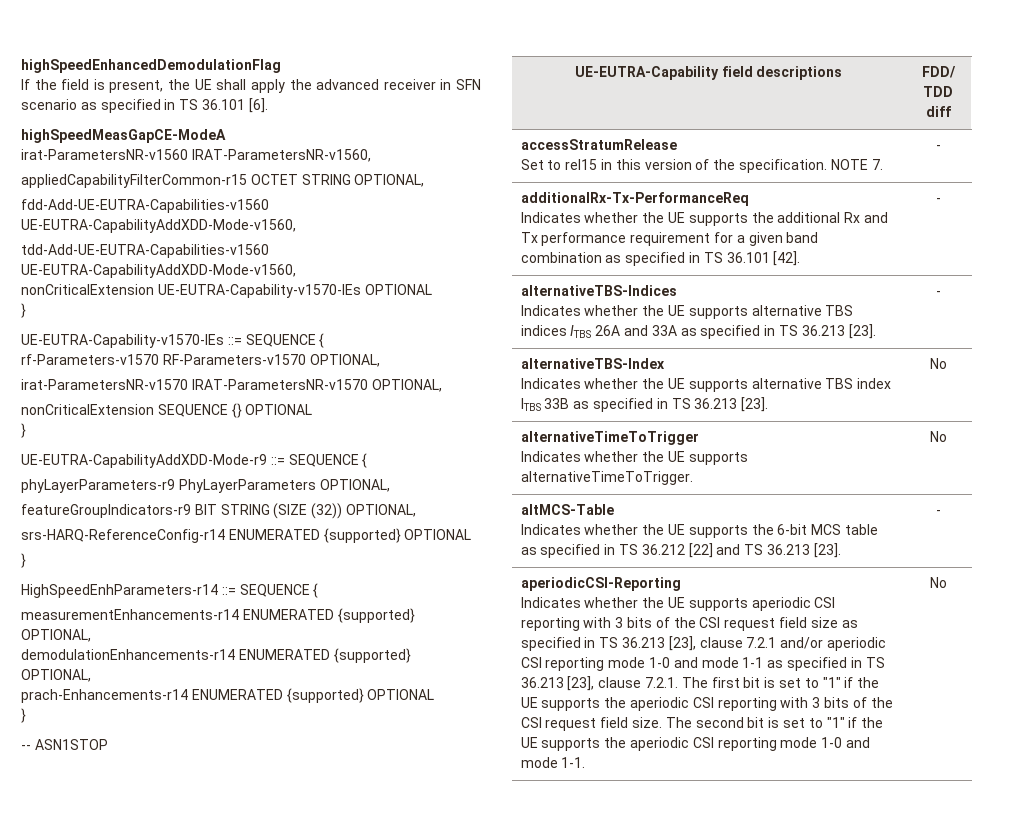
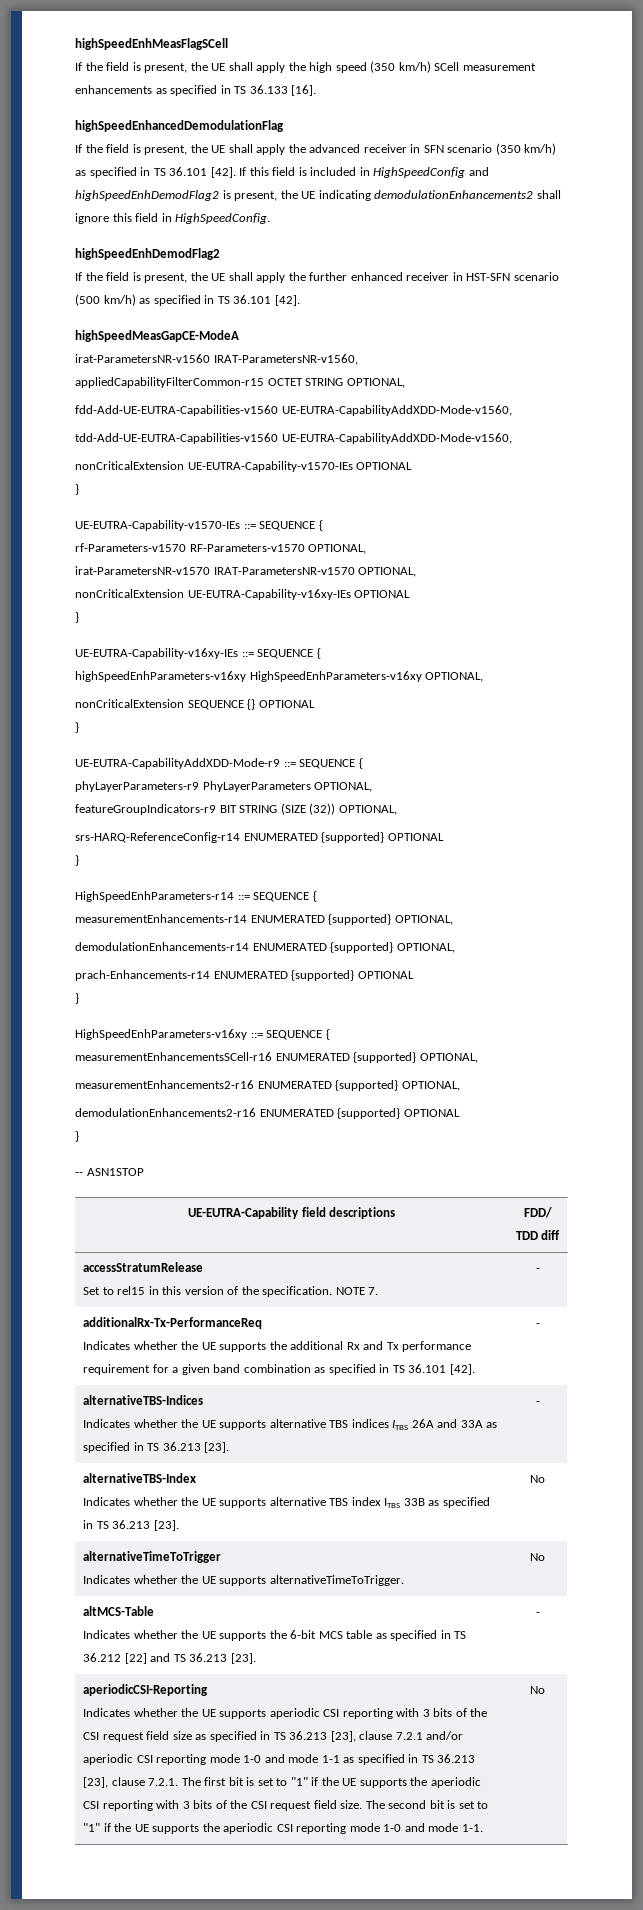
+ highSpeedEnhMeasFlagSCell
+ If the field is present, the UE shall apply the high speed (350 km/h) SCell measurement enhancements as specified in TS 36.133 [16].
- If the field is present, the UE shall apply the advanced receiver in SFN scenario as specified in TS 36.101 [6].
+ If the field is present, the UE shall apply the advanced receiver in SFN scenario (350 km/h) as specified in TS 36.101 [42]. If this field is included in HighSpeedConfig and highSpeedEnhDemodFlag2 is present, the UE indicating demodulationEnhancements2 shall ignore this field in HighSpeedConfig.
+ highSpeedEnhDemodFlag2
+ If the field is present, the UE shall apply the further enhanced receiver in HST-SFN scenario (500 km/h) as specified in TS 36.101 [42].
+ nonCriticalExtension UE-EUTRA-Capability-v16xy-IEs OPTIONAL
+ }
+ UE-EUTRA-Capability-v16xy-IEs ::= SEQUENCE {
+ highSpeedEnhParameters-v16xy HighSpeedEnhParameters-v16xy OPTIONAL,
+ HighSpeedEnhParameters-v16xy ::= SEQUENCE {
+ measurementEnhancementsSCell-r16 ENUMERATED {supported} OPTIONAL,
+ measurementEnhancements2-r16 ENUMERATED {supported} OPTIONAL,
+ demodulationEnhancements2-r16 ENUMERATED {supported} OPTIONAL
+ }

